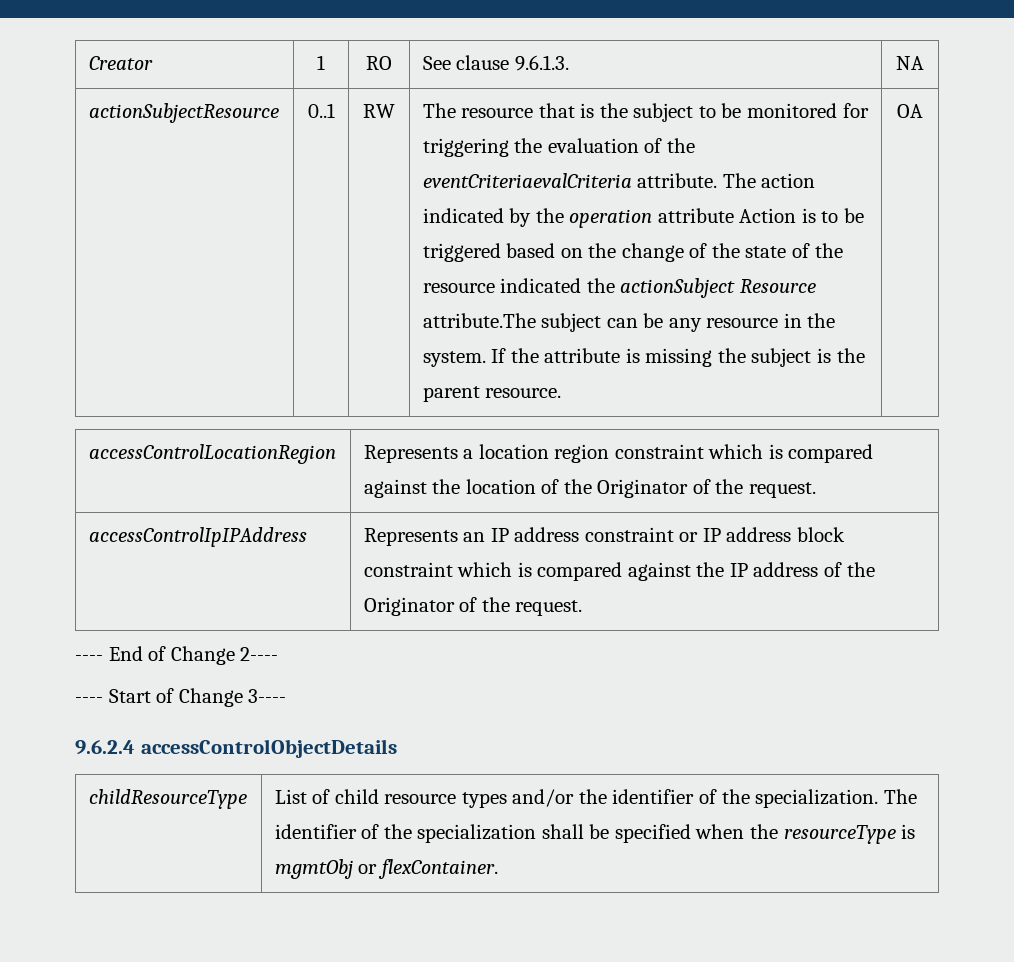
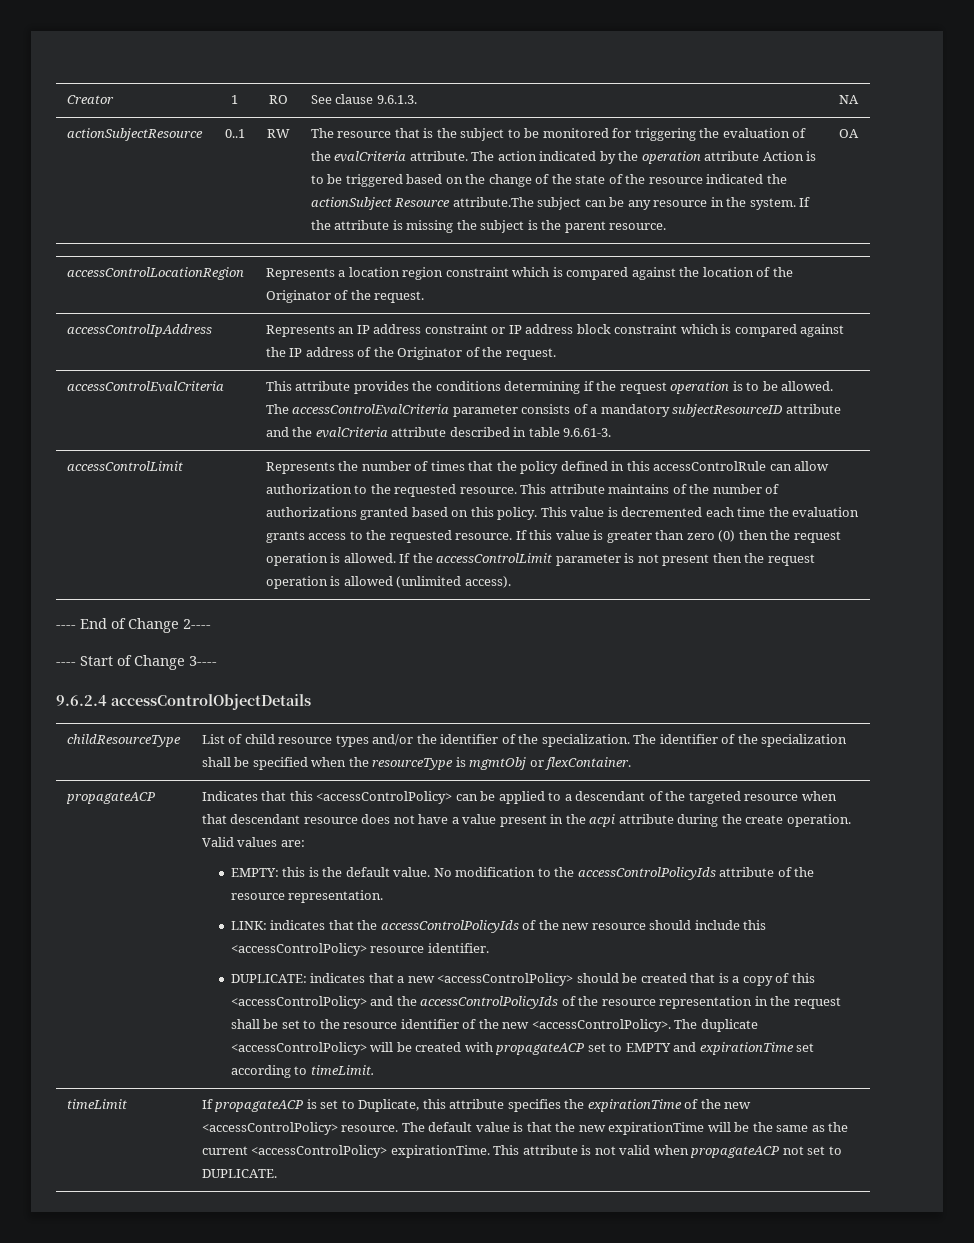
- The resource that is the subject to be monitored for triggering the evaluation of the eventCriteriaevalCriteria attribute.
+ The resource that is the subject to be monitored for triggering the evaluation of the evalCriteria attribute.
- accessControlIpIPAddress | Represents an IP address constraint or IP address block constraint which is compared against the IP address of the Originator of the request.
+ accessControlIpAddress | Represents an IP address constraint or IP address block constraint which is compared against the IP address of the Originator of the request.
+ accessControlEvalCriteria | This attribute provides the conditions determining if the request operation is to be allowed. The accessControlEvalCriteria parameter consists of a mandatory subjectResourceID attribute and the evalCriteria attribute described in table 9.6.61-3.
+ accessControlLimit | Represents the number of times that the policy defined in this accessControlRule can allow authorization to the requested resource. This attribute maintains of the number of authorizations granted based on this policy. This value is decremented each time the evaluation grants access to the requested resource. If this value is greater than zero (0) then the request operation is allowed. If the accessControlLimit parameter is not present then the request operation is allowed (unlimited access).
+ propagateACP | Indicates that this <accessControlPolicy> can be applied to a descendant of the targeted resource when that descendant resource does not have a value present in the acpi attribute during the create operation. Valid values are:
+ EMPTY: this is the default value. No modification to the accessControlPolicyIds attribute of the resource representation.
+ LINK: indicates that the accessControlPolicyIds of the new resource should include this <accessControlPolicy> resource identifier.
+ DUPLICATE: indicates that a new <accessControlPolicy> should be created that is a copy of this <accessControlPolicy> and the accessControlPolicyIds of the resource representation in the request shall be set to the resource identifier of the new <accessControlPolicy>. The duplicate <accessControlPolicy> will be created with propagateACP set to EMPTY and expirationTime set according to timeLimit.
+ timeLimit | If propagateACP is set to Duplicate, this attribute specifies the expirationTime of the new <accessControlPolicy> resource. The default value is that the new expirationTime will be the same as the current <accessControlPolicy> expirationTime. This attribute is not valid when propagateACP not set to DUPLICATE.

